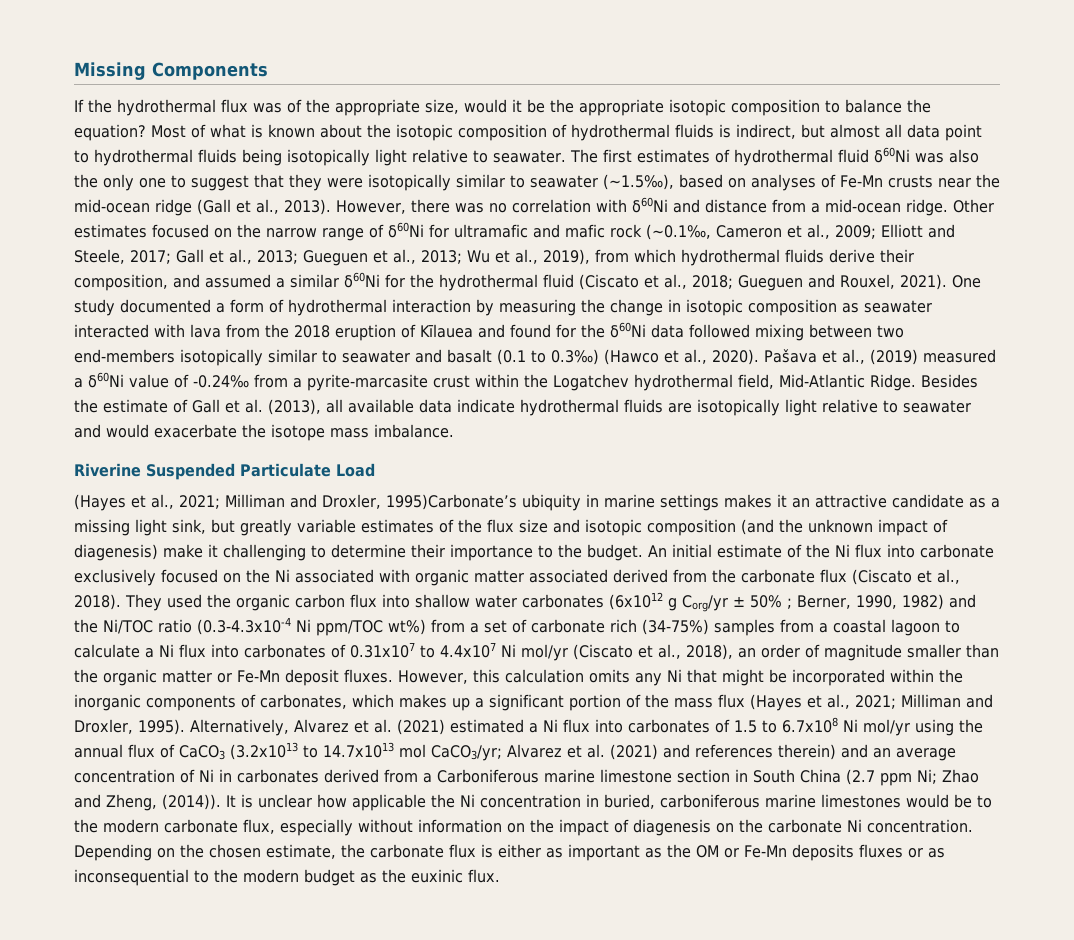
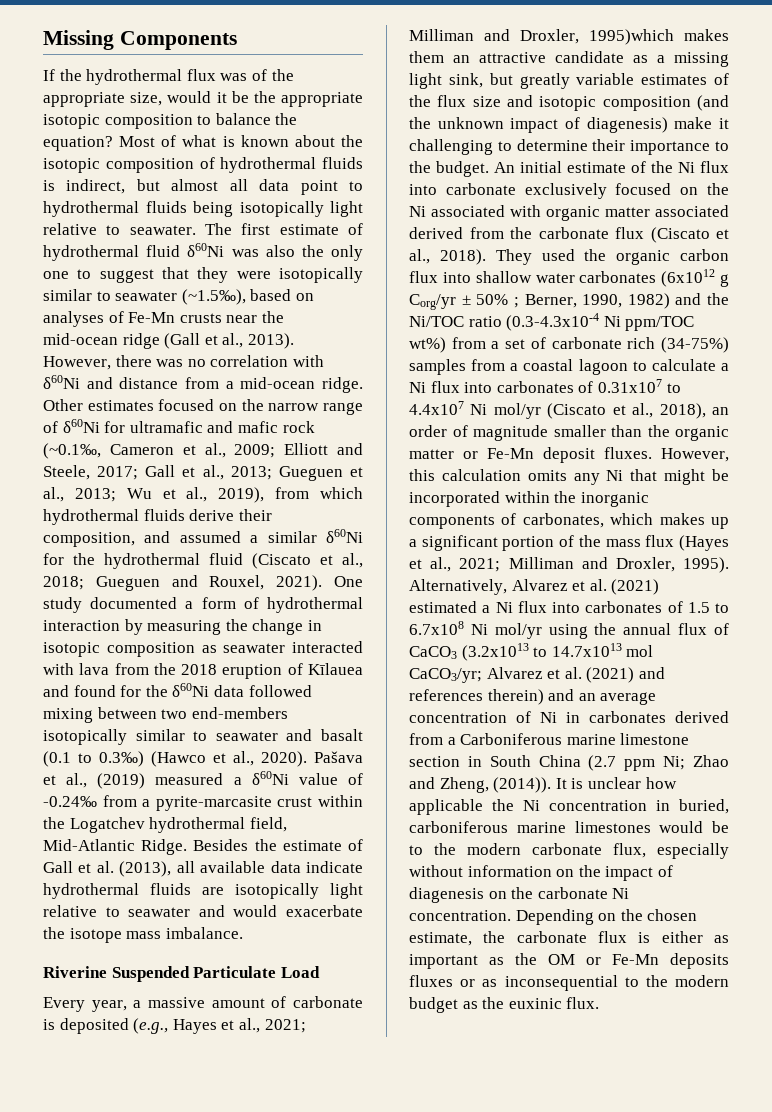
- The first estimates of hydrothermal fluid δ60Ni was also the only one to suggest that they were isotopically similar to seawater (~1.5‰), based on analyses of Fe-Mn crusts near the mid-ocean ridge (Gall et al., 2013).
+ The first estimate of hydrothermal fluid δ60Ni was also the only one to suggest that they were isotopically similar to seawater (~1.5‰), based on analyses of Fe-Mn crusts near the mid-ocean ridge (Gall et al., 2013).
- (Hayes et al., 2021; Milliman and Droxler, 1995)Carbonate’s ubiquity in marine settings makes it an attractive candidate as a missing light sink, but greatly variable estimates of the flux size and isotopic composition (and the unknown impact of diagenesis) make it challenging to determine their importance to the budget.
+ Every year, a massive amount of carbonate is deposited (e.g., Hayes et al., 2021; Milliman and Droxler, 1995)which makes them an attractive candidate as a missing light sink, but greatly variable estimates of the flux size and isotopic composition (and the unknown impact of diagenesis) make it challenging to determine their importance to the budget.

